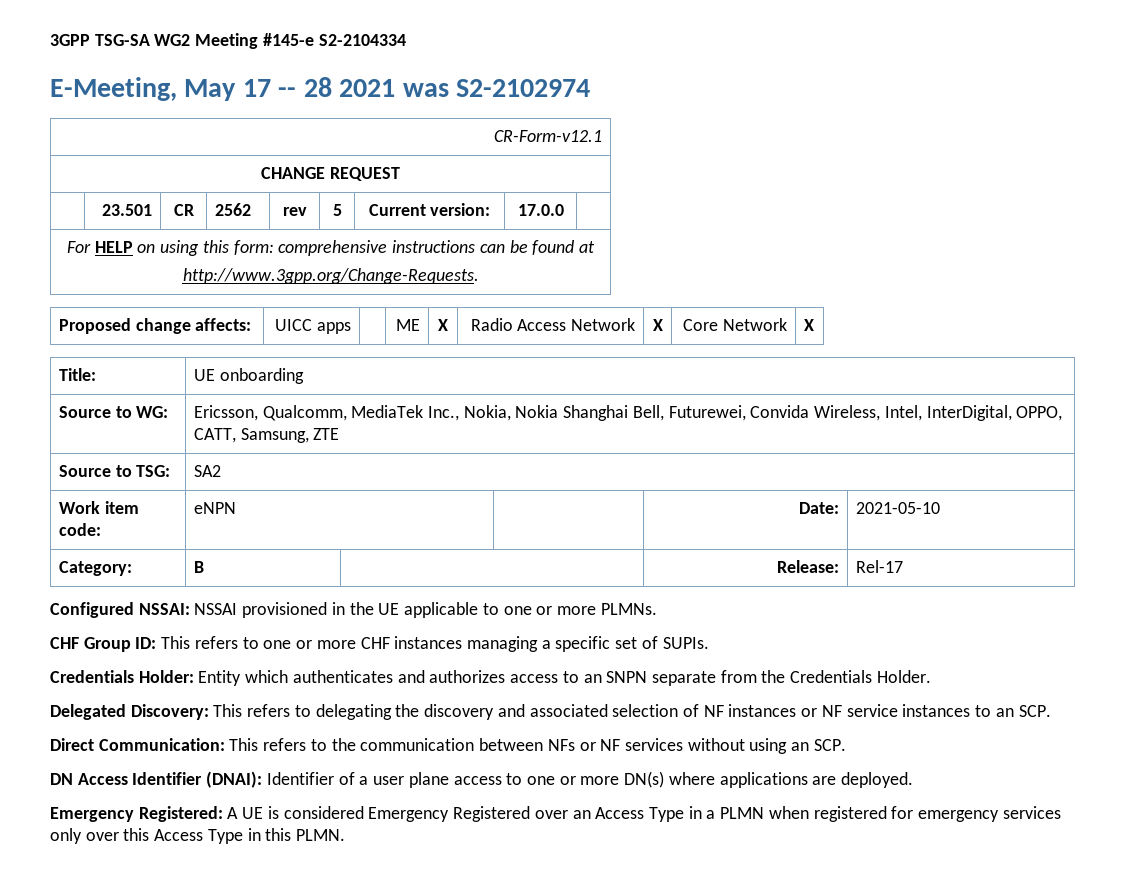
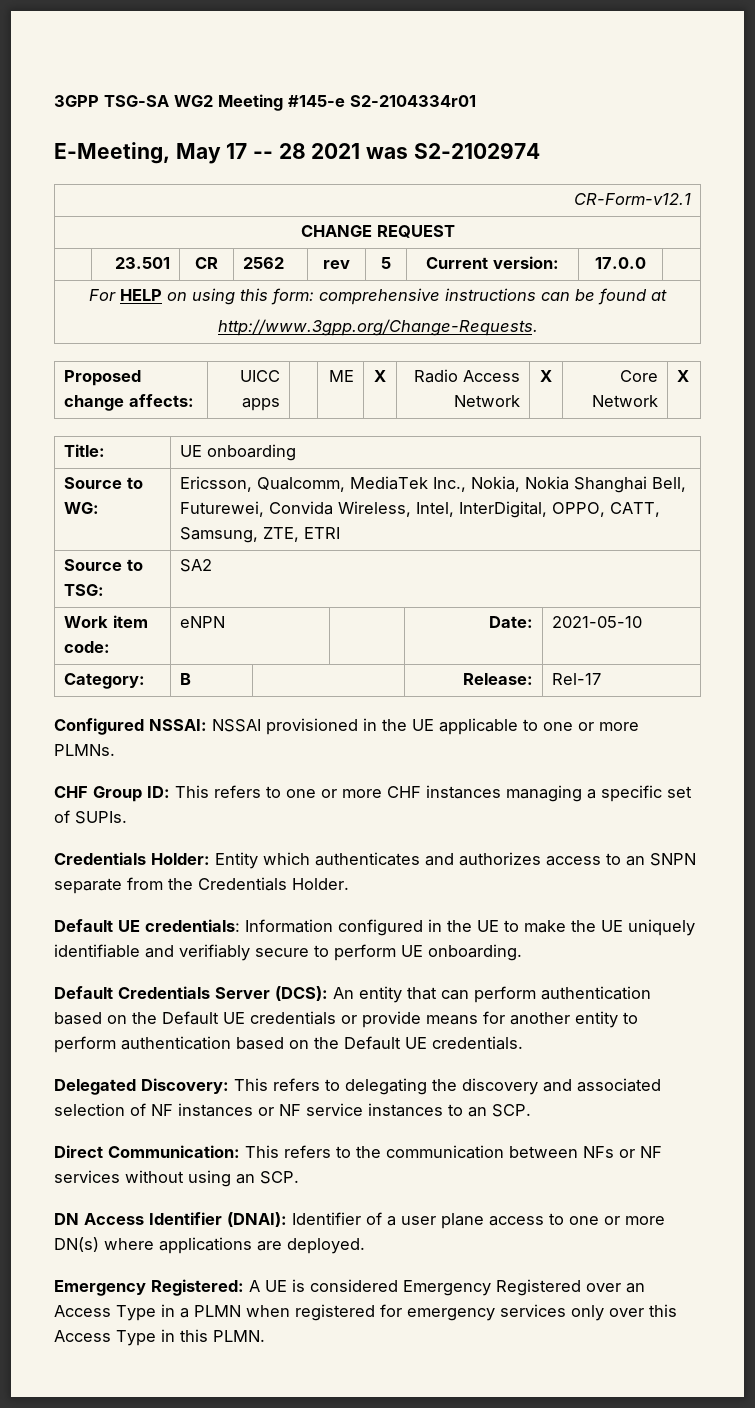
- 3GPP TSG-SA WG2 Meeting #145-e S2-2104334
+ 3GPP TSG-SA WG2 Meeting #145-e S2-2104334r01
- Source to WG: | Ericsson, Qualcomm, MediaTek Inc., Nokia, Nokia Shanghai Bell, Futurewei, Convida Wireless, Intel, InterDigital, OPPO, CATT, Samsung, ZTE
+ Source to WG: | Ericsson, Qualcomm, MediaTek Inc., Nokia, Nokia Shanghai Bell, Futurewei, Convida Wireless, Intel, InterDigital, OPPO, CATT, Samsung, ZTE, ETRI
+ Default UE credentials: Information configured in the UE to make the UE uniquely identifiable and verifiably secure to perform UE onboarding.
+ Default Credentials Server (DCS): An entity that can perform authentication based on the Default UE credentials or provide means for another entity to perform authentication based on the Default UE credentials.

